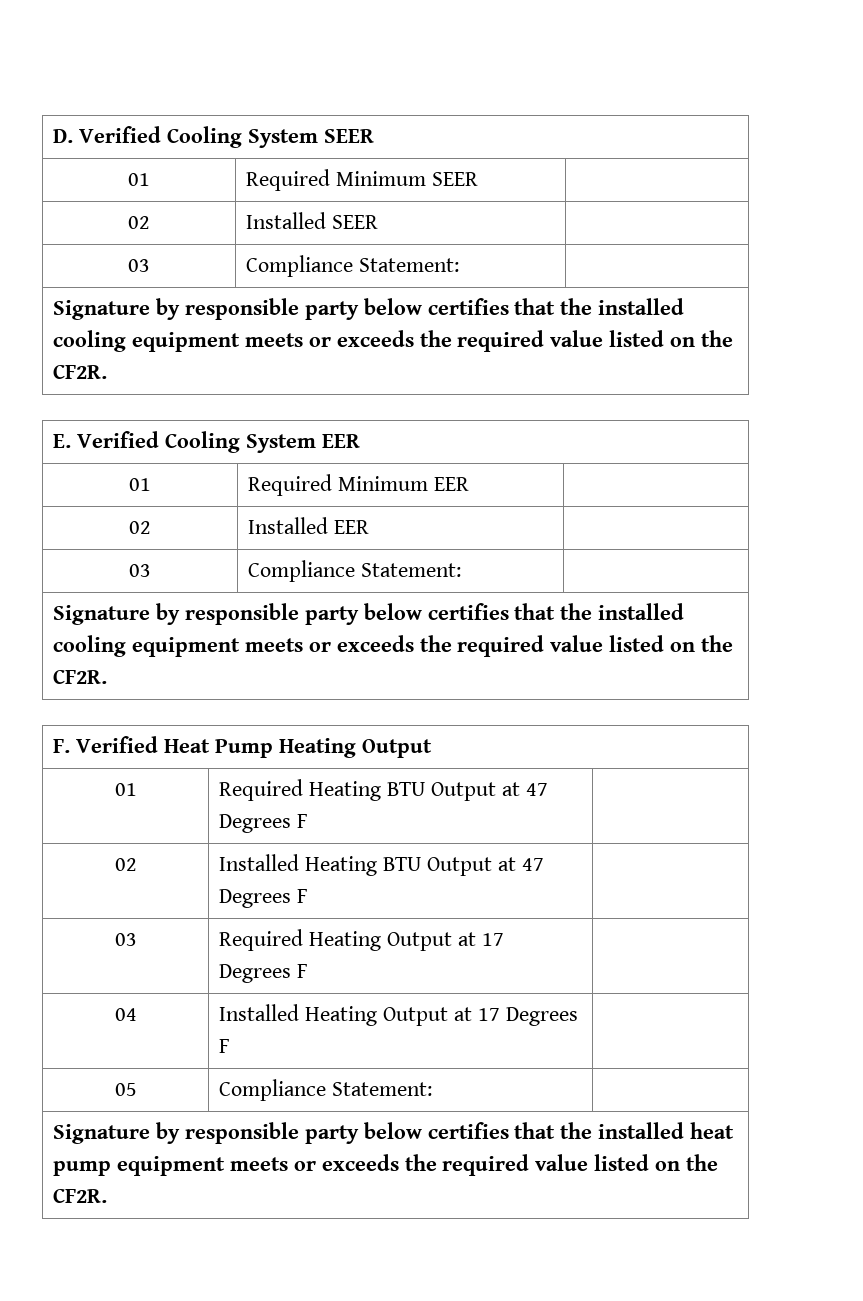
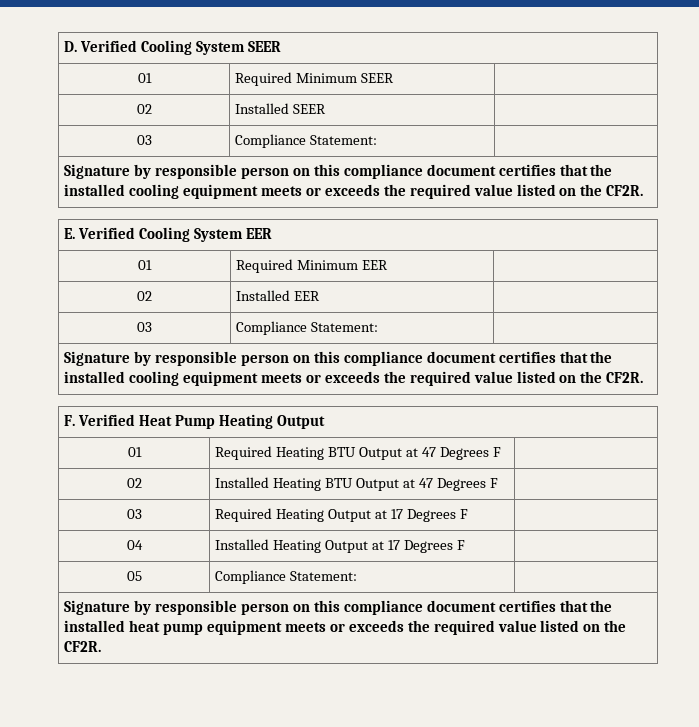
  02 | Installed SEER |
  03 | Compliance Statement: |
- Signature by responsible party below certifies that the installed cooling equipment meets or exceeds the required value listed on the CF2R.
+ Signature by responsible person on this compliance document certifies that the installed cooling equipment meets or exceeds the required value listed on the CF2R.
  02 | Installed EER |
  03 | Compliance Statement: |
- Signature by responsible party below certifies that the installed cooling equipment meets or exceeds the required value listed on the CF2R.
+ Signature by responsible person on this compliance document certifies that the installed cooling equipment meets or exceeds the required value listed on the CF2R.
- Signature by responsible party below certifies that the installed heat pump equipment meets or exceeds the required value listed on the CF2R.
+ Signature by responsible person on this compliance document certifies that the installed heat pump equipment meets or exceeds the required value listed on the CF2R.

